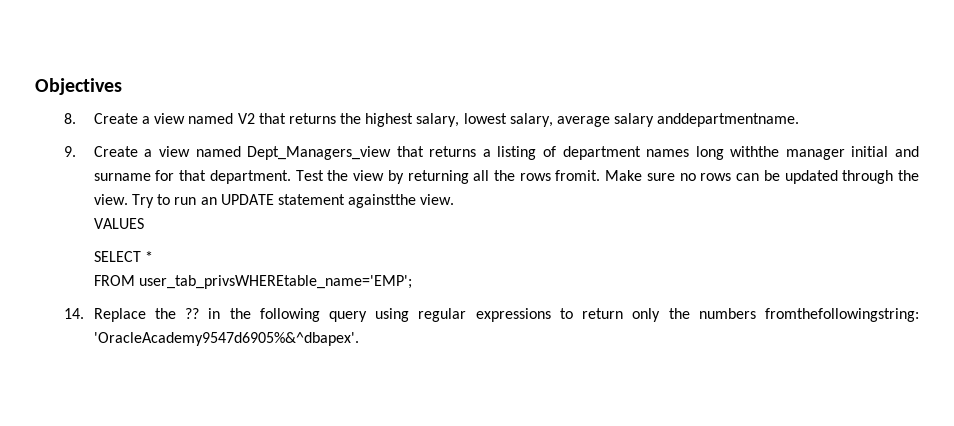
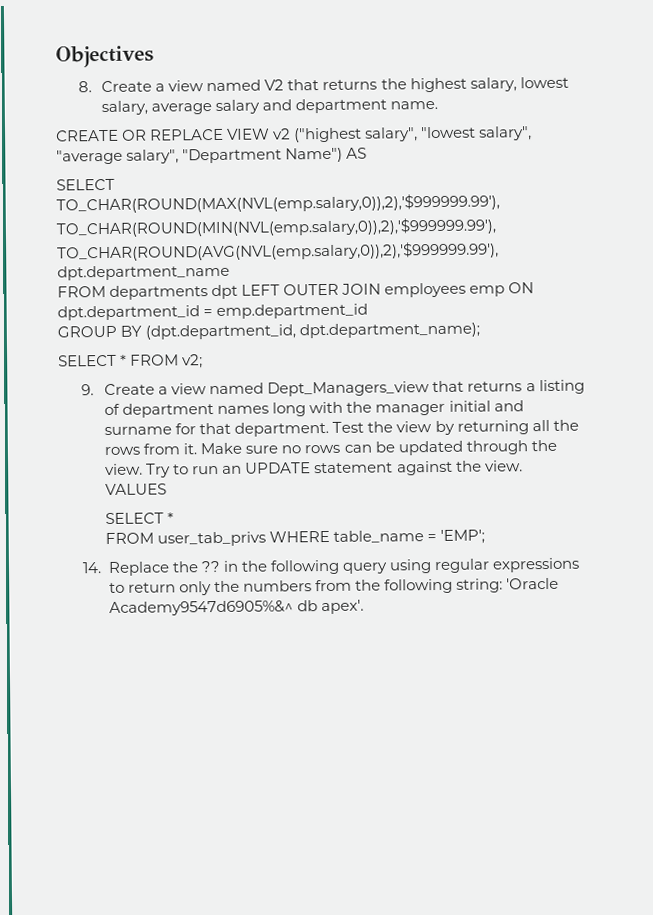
- 8. Create a view named V2 that returns the highest salary, lowest salary, average salary anddepartmentname.
+ 8. Create a view named V2 that returns the highest salary, lowest salary, average salary and department name.
+ CREATE OR REPLACE VIEW v2 ("highest salary", "lowest salary", "average salary", "Department Name") AS
+ SELECT
+ TO_CHAR(ROUND(MAX(NVL(emp.salary,0)),2),'$999999.99'),
+ TO_CHAR(ROUND(MIN(NVL(emp.salary,0)),2),'$999999.99'),
+ TO_CHAR(ROUND(AVG(NVL(emp.salary,0)),2),'$999999.99'), dpt.department_name
+ FROM departments dpt LEFT OUTER JOIN employees emp ON dpt.department_id = emp.department_id
+ GROUP BY (dpt.department_id, dpt.department_name);
+ SELECT * FROM v2;
- 9. Create a view named Dept_Managers_view that returns a listing of department names long withthe manager initial and surname for that department.
+ 9. Create a view named Dept_Managers_view that returns a listing of department names long with the manager initial and surname for that department.
- Test the view by returning all the rows fromit.
+ Test the view by returning all the rows from it.
- Try to run an UPDATE statement againstthe view.
+ Try to run an UPDATE statement against the view.
- FROM user_tab_privsWHEREtable_name='EMP';
+ FROM user_tab_privs WHERE table_name = 'EMP';
- 14. Replace the ?? in the following query using regular expressions to return only the numbers fromthefollowingstring: 'OracleAcademy9547d6905%&^dbapex'.
+ 14. Replace the ?? in the following query using regular expressions to return only the numbers from the following string: 'Oracle Academy9547d6905%&^ db apex'.

